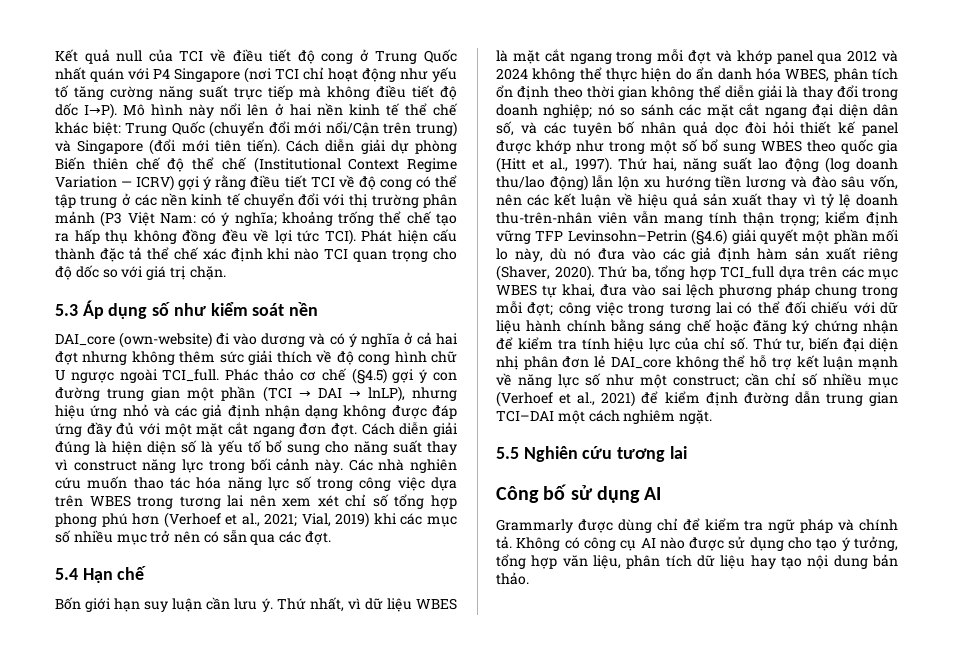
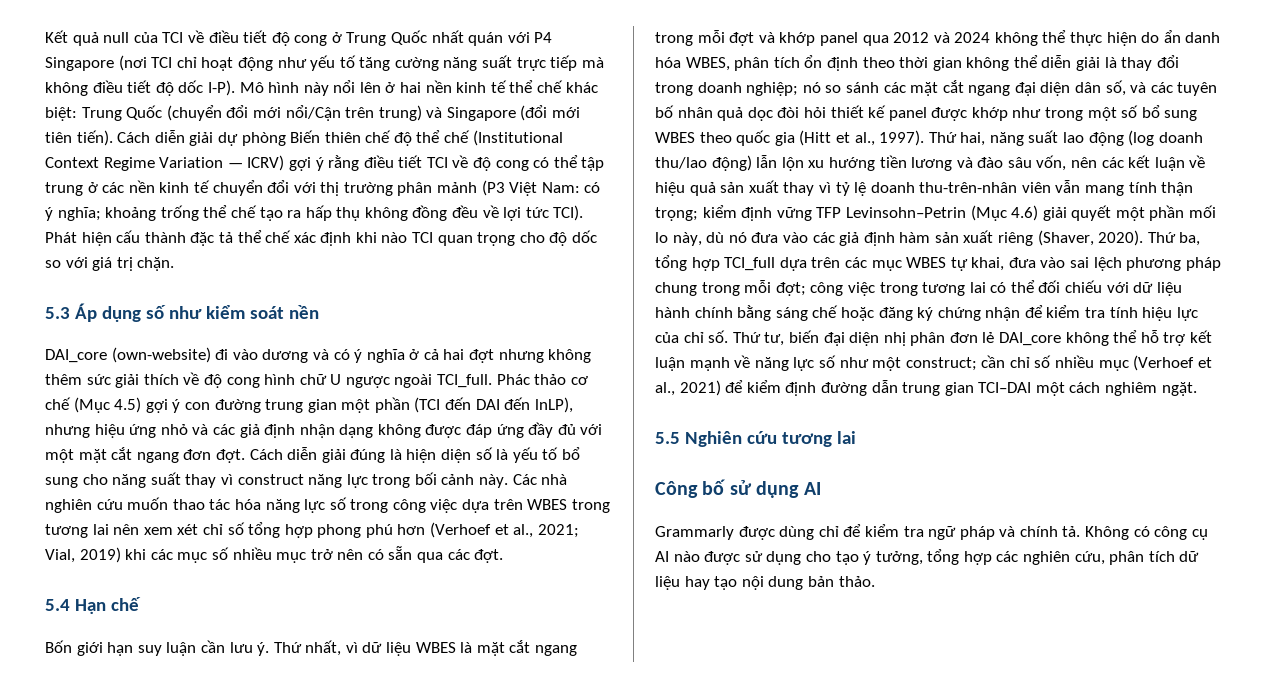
- Kết quả null của TCI về điều tiết độ cong ở Trung Quốc nhất quán với P4 Singapore (nơi TCI chỉ hoạt động như yếu tố tăng cường năng suất trực tiếp mà không điều tiết độ dốc I→P).
+ Kết quả null của TCI về điều tiết độ cong ở Trung Quốc nhất quán với P4 Singapore (nơi TCI chỉ hoạt động như yếu tố tăng cường năng suất trực tiếp mà không điều tiết độ dốc I-P).
- Phác thảo cơ chế (§4.5) gợi ý con đường trung gian một phần (TCI → DAI → lnLP), nhưng hiệu ứng nhỏ và các giả định nhận dạng không được đáp ứng đầy đủ với một mặt cắt ngang đơn đợt.
+ Phác thảo cơ chế (Mục 4.5) gợi ý con đường trung gian một phần (TCI đến DAI đến lnLP), nhưng hiệu ứng nhỏ và các giả định nhận dạng không được đáp ứng đầy đủ với một mặt cắt ngang đơn đợt.
- kiểm định vững TFP Levinsohn–Petrin (§4.6) giải quyết một phần mối lo này, dù nó đưa vào các giả định hàm sản xuất riêng (Shaver, 2020).
+ kiểm định vững TFP Levinsohn–Petrin (Mục 4.6) giải quyết một phần mối lo này, dù nó đưa vào các giả định hàm sản xuất riêng (Shaver, 2020).
- Không có công cụ AI nào được sử dụng cho tạo ý tưởng, tổng hợp văn liệu, phân tích dữ liệu hay tạo nội dung bản thảo.
+ Không có công cụ AI nào được sử dụng cho tạo ý tưởng, tổng hợp các nghiên cứu, phân tích dữ liệu hay tạo nội dung bản thảo.

